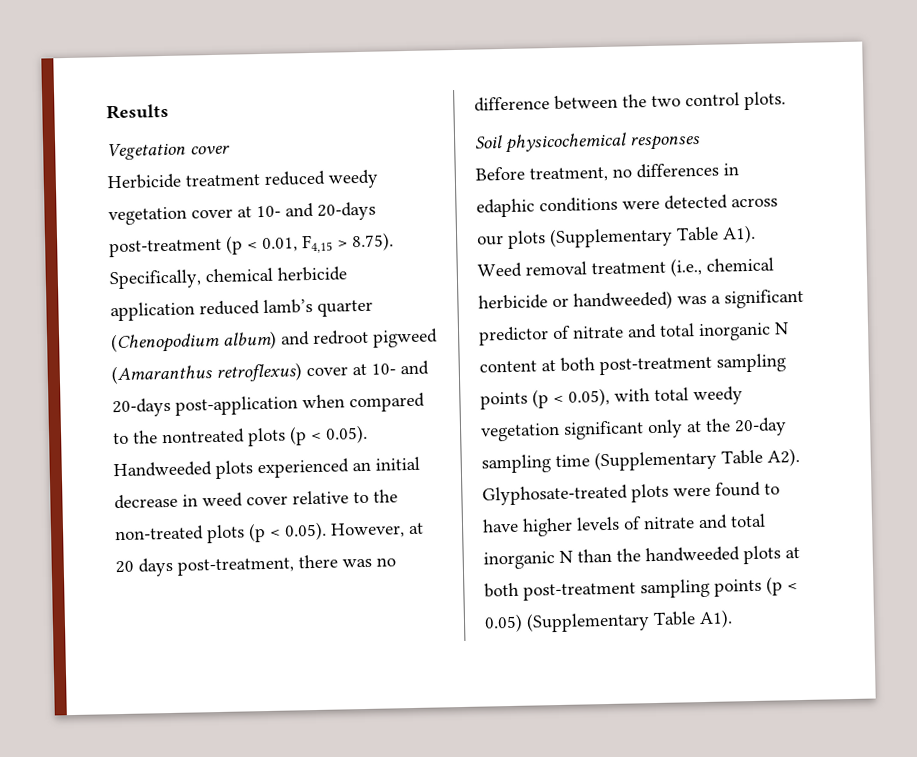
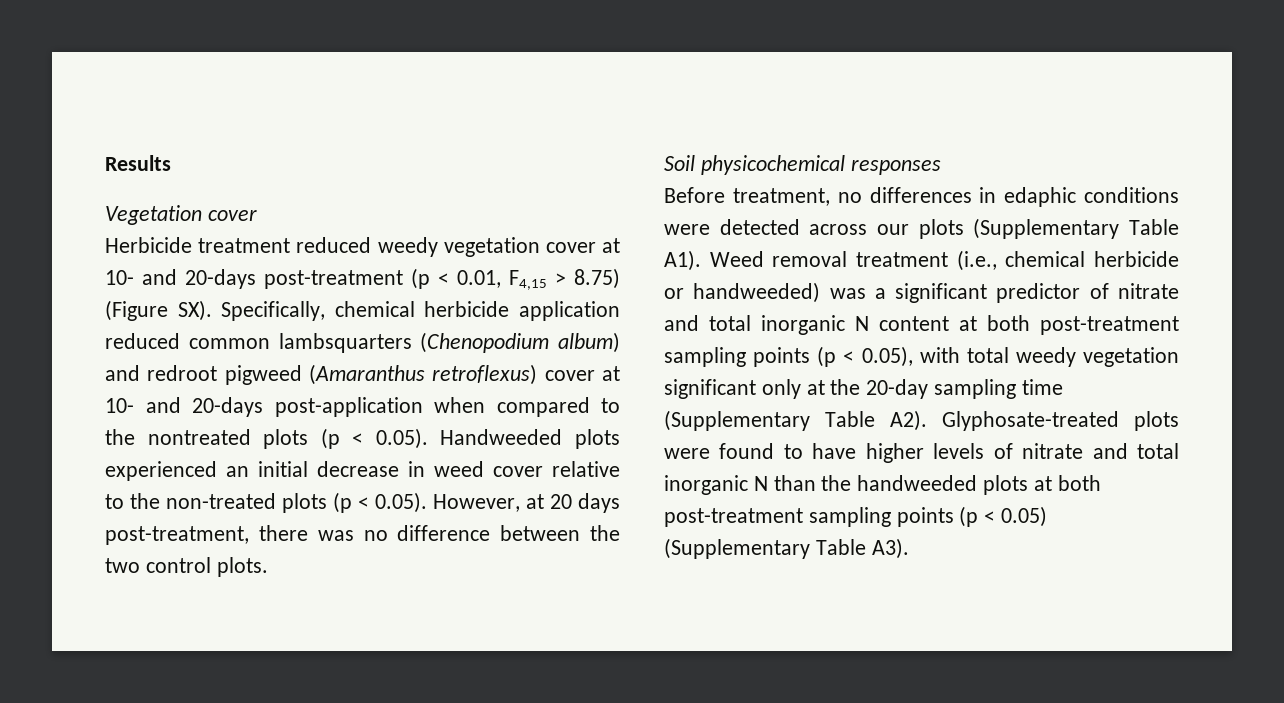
- Herbicide treatment reduced weedy vegetation cover at 10- and 20-days post-treatment (p < 0.01, F4,15 > 8.75). Specifically, chemical herbicide application reduced lamb’s quarter (Chenopodium album) and redroot pigweed (Amaranthus retroflexus) cover at 10- and 20-days post-application when compared to the nontreated plots (p < 0.05). Handweeded plots experienced an initial decrease in weed cover relative to the non-treated plots (p < 0.05). However, at 20 days post-treatment, there was no difference between the two control plots.
+ Herbicide treatment reduced weedy vegetation cover at 10- and 20-days post-treatment (p < 0.01, F4,15 > 8.75) (Figure SX). Specifically, chemical herbicide application reduced common lambsquarters (Chenopodium album) and redroot pigweed (Amaranthus retroflexus) cover at 10- and 20-days post-application when compared to the nontreated plots (p < 0.05). Handweeded plots experienced an initial decrease in weed cover relative to the non-treated plots (p < 0.05). However, at 20 days post-treatment, there was no difference between the two control plots.
- Before treatment, no differences in edaphic conditions were detected across our plots (Supplementary Table A1). Weed removal treatment (i.e., chemical herbicide or handweeded) was a significant predictor of nitrate and total inorganic N content at both post-treatment sampling points (p < 0.05), with total weedy vegetation significant only at the 20-day sampling time (Supplementary Table A2). Glyphosate-treated plots were found to have higher levels of nitrate and total inorganic N than the handweeded plots at both post-treatment sampling points (p < 0.05) (Supplementary Table A1).
+ Before treatment, no differences in edaphic conditions were detected across our plots (Supplementary Table A1). Weed removal treatment (i.e., chemical herbicide or handweeded) was a significant predictor of nitrate and total inorganic N content at both post-treatment sampling points (p < 0.05), with total weedy vegetation significant only at the 20-day sampling time (Supplementary Table A2). Glyphosate-treated plots were found to have higher levels of nitrate and total inorganic N than the handweeded plots at both post-treatment sampling points (p < 0.05) (Supplementary Table A3).

